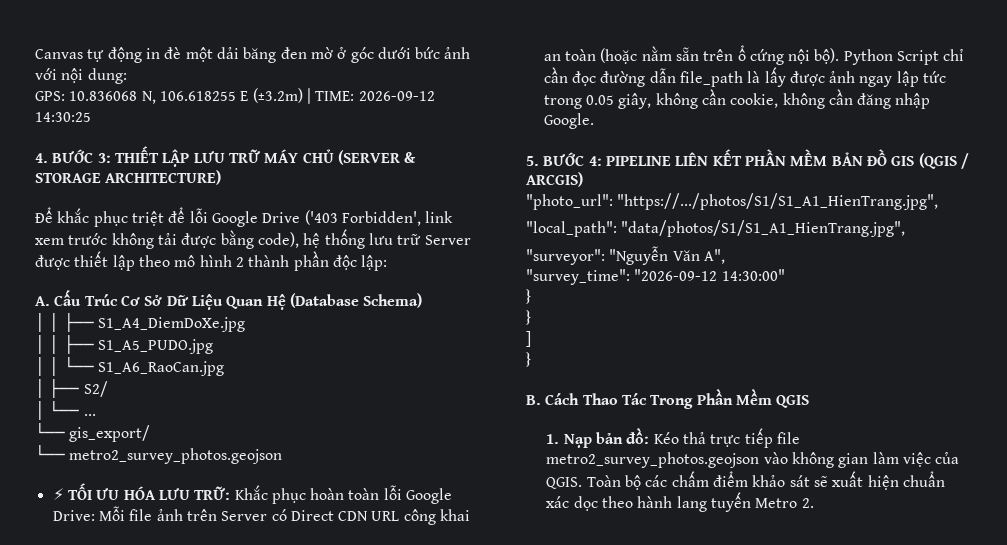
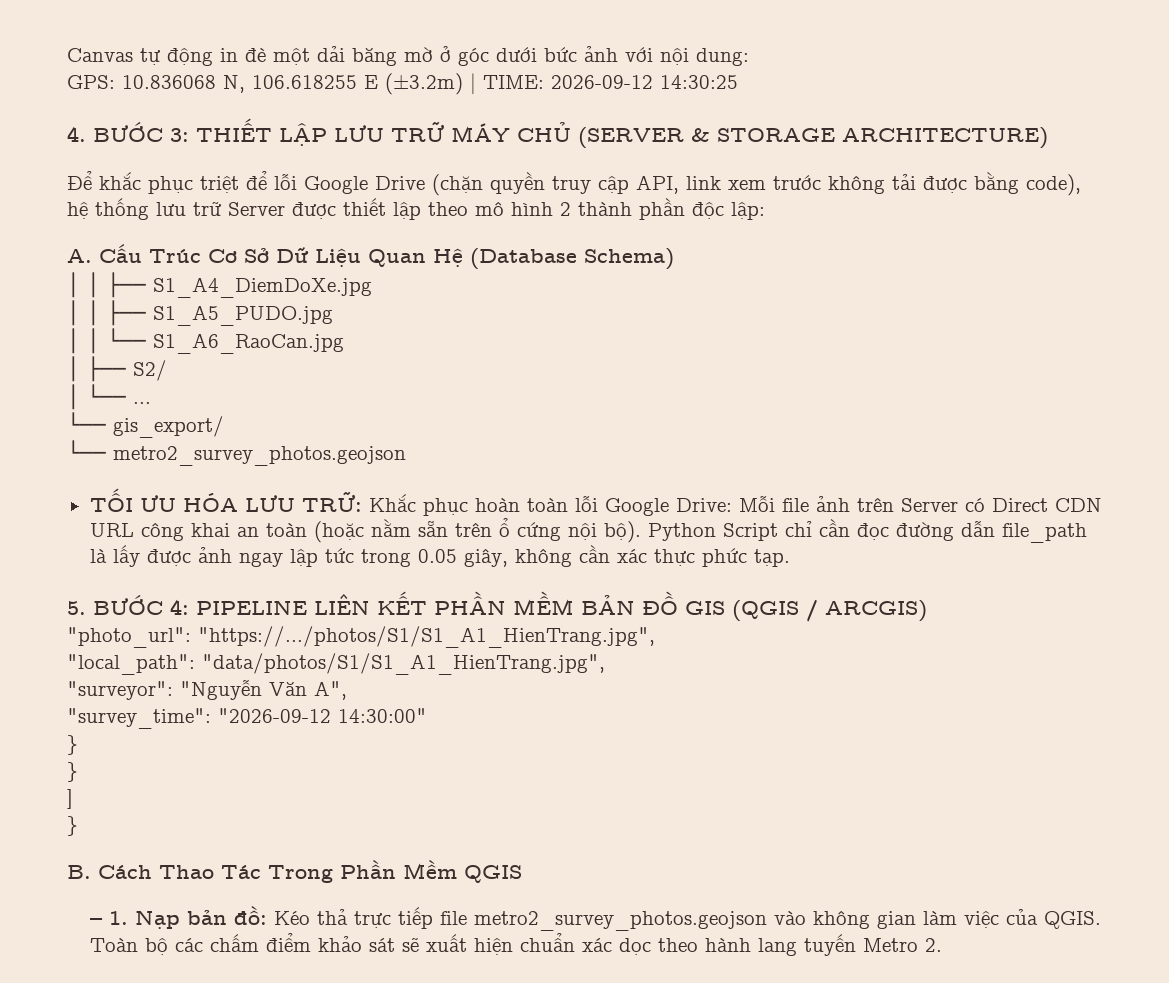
- Canvas tự động in đè một dải băng đen mờ ở góc dưới bức ảnh với nội dung:
+ Canvas tự động in đè một dải băng mờ ở góc dưới bức ảnh với nội dung:
- Để khắc phục triệt để lỗi Google Drive ('403 Forbidden', link xem trước không tải được bằng code), hệ thống lưu trữ Server được thiết lập theo mô hình 2 thành phần độc lập:
+ Để khắc phục triệt để lỗi Google Drive (chặn quyền truy cập API, link xem trước không tải được bằng code), hệ thống lưu trữ Server được thiết lập theo mô hình 2 thành phần độc lập:
- ⚡ TỐI ƯU HÓA LƯU TRỮ: Khắc phục hoàn toàn lỗi Google Drive: Mỗi file ảnh trên Server có Direct CDN URL công khai an toàn (hoặc nằm sẵn trên ổ cứng nội bộ).
+ TỐI ƯU HÓA LƯU TRỮ: Khắc phục hoàn toàn lỗi Google Drive: Mỗi file ảnh trên Server có Direct CDN URL công khai an toàn (hoặc nằm sẵn trên ổ cứng nội bộ).
- Python Script chỉ cần đọc đường dẫn file_path là lấy được ảnh ngay lập tức trong 0.05 giây, không cần cookie, không cần đăng nhập Google.
+ Python Script chỉ cần đọc đường dẫn file_path là lấy được ảnh ngay lập tức trong 0.05 giây, không cần xác thực phức tạp.
- 1. Nạp bản đồ: Kéo thả trực tiếp file metro2_survey_photos.geojson vào không gian làm việc của QGIS.
+ – 1. Nạp bản đồ: Kéo thả trực tiếp file metro2_survey_photos.geojson vào không gian làm việc của QGIS.

